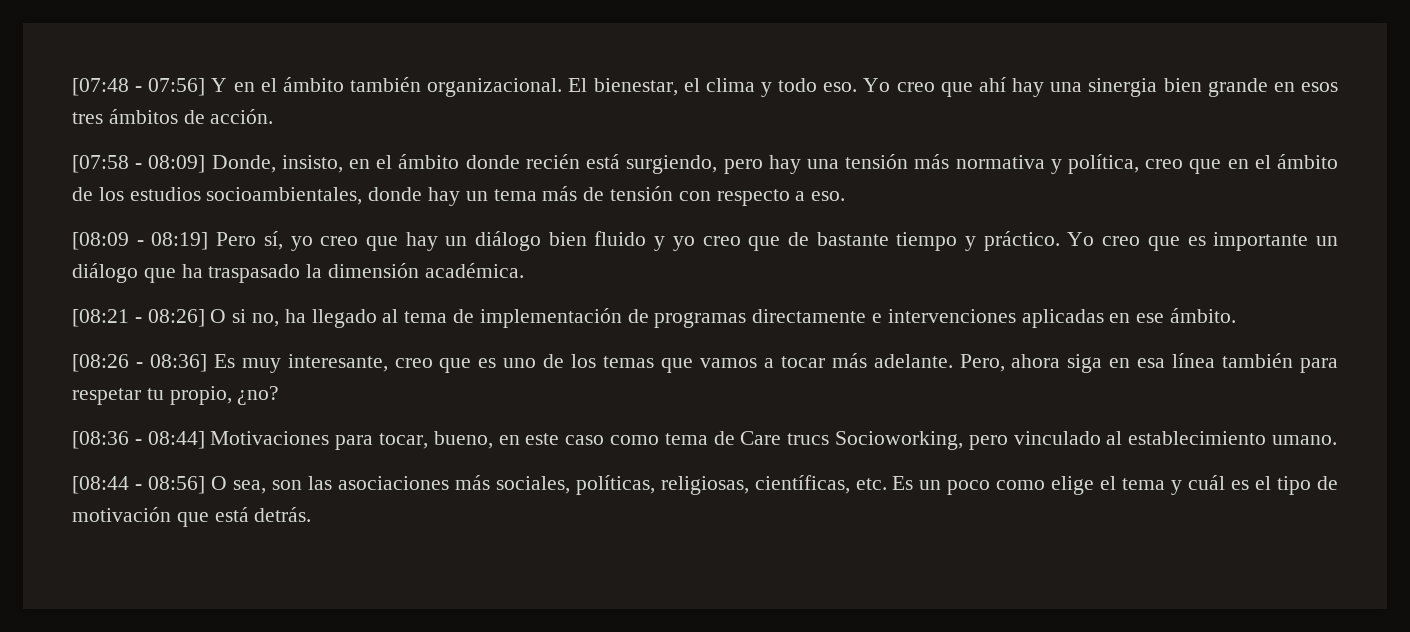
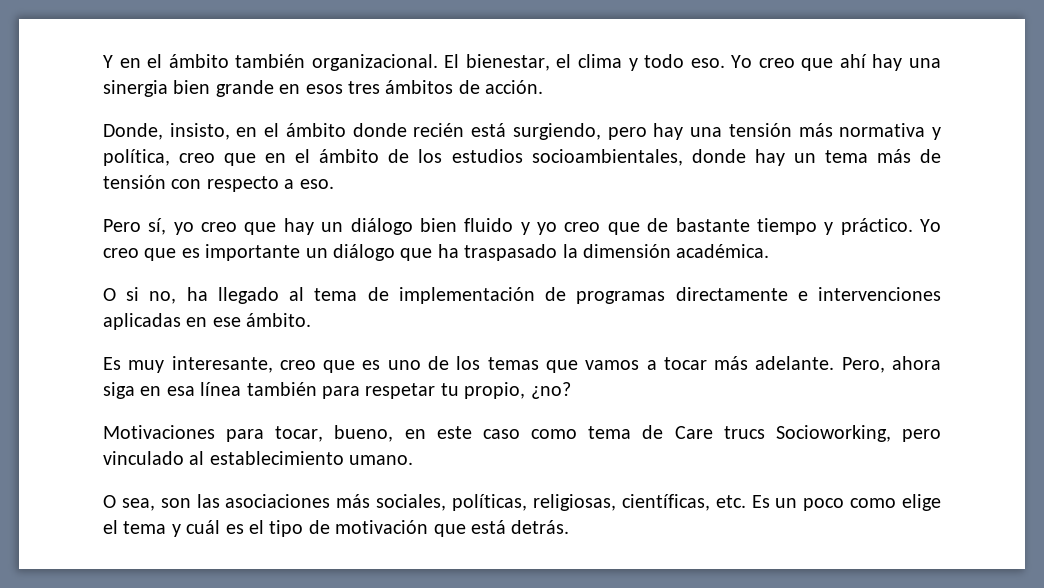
- [07:48 - 07:56] Y en el ámbito también organizacional.
+ Y en el ámbito también organizacional.
- [07:58 - 08:09] Donde, insisto, en el ámbito donde recién está surgiendo, pero hay una tensión más normativa y política, creo que en el ámbito de los estudios socioambientales, donde hay un tema más de tensión con respecto a eso.
+ Donde, insisto, en el ámbito donde recién está surgiendo, pero hay una tensión más normativa y política, creo que en el ámbito de los estudios socioambientales, donde hay un tema más de tensión con respecto a eso.
- [08:09 - 08:19] Pero sí, yo creo que hay un diálogo bien fluido y yo creo que de bastante tiempo y práctico.
+ Pero sí, yo creo que hay un diálogo bien fluido y yo creo que de bastante tiempo y práctico.
- [08:21 - 08:26] O si no, ha llegado al tema de implementación de programas directamente e intervenciones aplicadas en ese ámbito.
+ O si no, ha llegado al tema de implementación de programas directamente e intervenciones aplicadas en ese ámbito.
- [08:26 - 08:36] Es muy interesante, creo que es uno de los temas que vamos a tocar más adelante.
+ Es muy interesante, creo que es uno de los temas que vamos a tocar más adelante.
- [08:36 - 08:44] Motivaciones para tocar, bueno, en este caso como tema de Care trucs Socioworking, pero vinculado al establecimiento umano.
+ Motivaciones para tocar, bueno, en este caso como tema de Care trucs Socioworking, pero vinculado al establecimiento umano.
- [08:44 - 08:56] O sea, son las asociaciones más sociales, políticas, religiosas, científicas, etc. Es un poco como elige el tema y cuál es el tipo de motivación que está detrás.
+ O sea, son las asociaciones más sociales, políticas, religiosas, científicas, etc. Es un poco como elige el tema y cuál es el tipo de motivación que está detrás.

